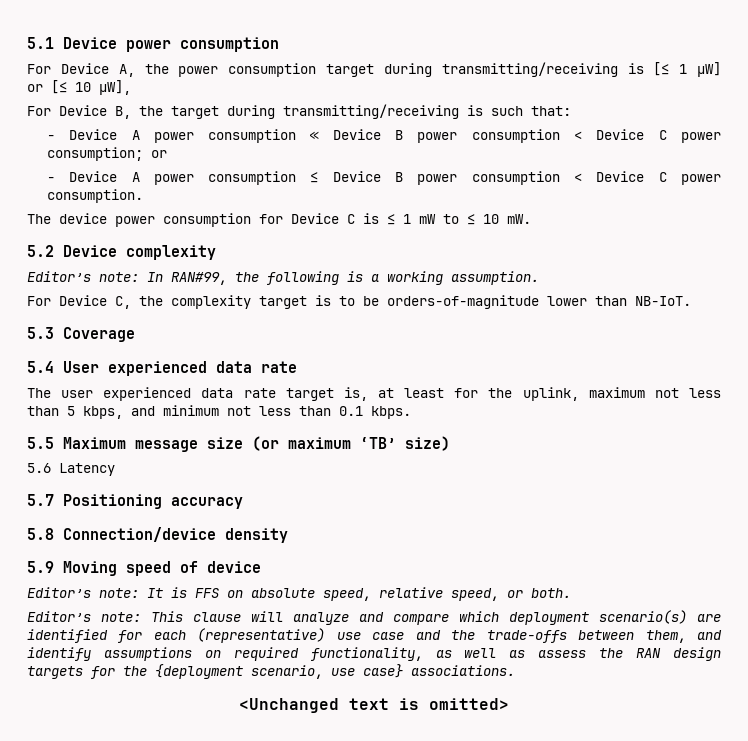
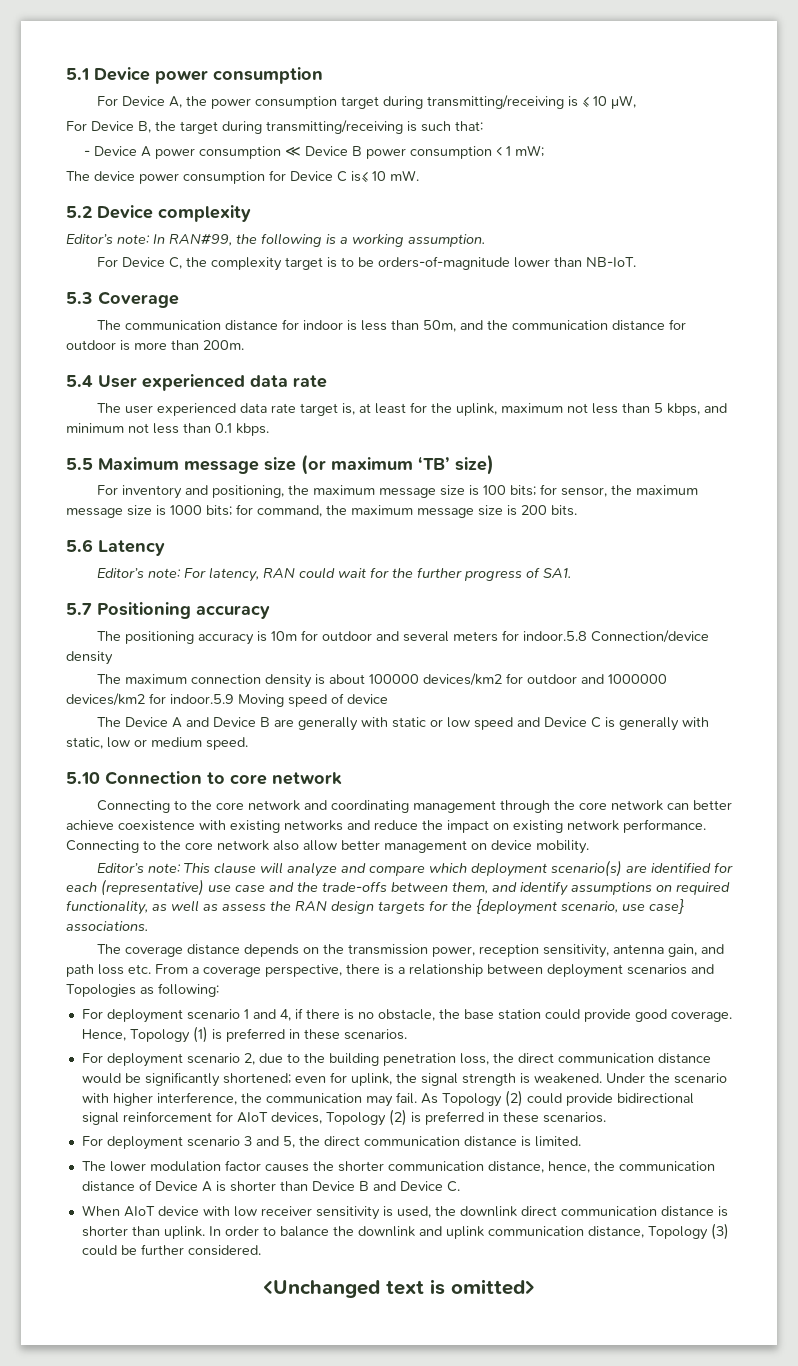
- For Device A, the power consumption target during transmitting/receiving is [≤ 1 μW] or [≤ 10 μW],
+ For Device A, the power consumption target during transmitting/receiving is ≤ 10 μW,
- - Device A power consumption ≪ Device B power consumption < Device C power consumption; or
- - Device A power consumption ≤ Device B power consumption < Device C power consumption.
+ - Device A power consumption ≪ Device B power consumption < 1 mW;
- The device power consumption for Device C is ≤ 1 mW to ≤ 10 mW.
+ The device power consumption for Device C is≤ 10 mW.
+ The communication distance for indoor is less than 50m, and the communication distance for outdoor is more than 200m.
+ For inventory and positioning, the maximum message size is 100 bits; for sensor, the maximum message size is 1000 bits; for command, the maximum message size is 200 bits.
  5.6 Latency
+ Editor’s note: For latency, RAN could wait for the further progress of SA1.
  5.7 Positioning accuracy
- 5.8 Connection/device density
- 5.9 Moving speed of device
- Editor’s note: It is FFS on absolute speed, relative speed, or both.
+ The positioning accuracy is 10m for outdoor and several meters for indoor.5.8 Connection/device density
+ The maximum connection density is about 100000 devices/km2 for outdoor and 1000000 devices/km2 for indoor.5.9 Moving speed of device
+ The Device A and Device B are generally with static or low speed and Device C is generally with static, low or medium speed.
+ 5.10 Connection to core network
+ Connecting to the core network and coordinating management through the core network can better achieve coexistence with existing networks and reduce the impact on existing network performance. Connecting to the core network also allow better management on device mobility.
+ The coverage distance depends on the transmission power, reception sensitivity, antenna gain, and path loss etc. From a coverage perspective, there is a relationship between deployment scenarios and Topologies as following:
+ For deployment scenario 1 and 4, if there is no obstacle, the base station could provide good coverage. Hence, Topology (1) is preferred in these scenarios.
+ For deployment scenario 2, due to the building penetration loss, the direct communication distance would be significantly shortened; even for uplink, the signal strength is weakened. Under the scenario with higher interference, the communication may fail. As Topology (2) could provide bidirectional signal reinforcement for AIoT devices, Topology (2) is preferred in these scenarios.
+ For deployment scenario 3 and 5, the direct communication distance is limited.
+ The lower modulation factor causes the shorter communication distance, hence, the communication distance of Device A is shorter than Device B and Device C.
+ When AIoT device with low receiver sensitivity is used, the downlink direct communication distance is shorter than uplink. In order to balance the downlink and uplink communication distance, Topology (3) could be further considered.

